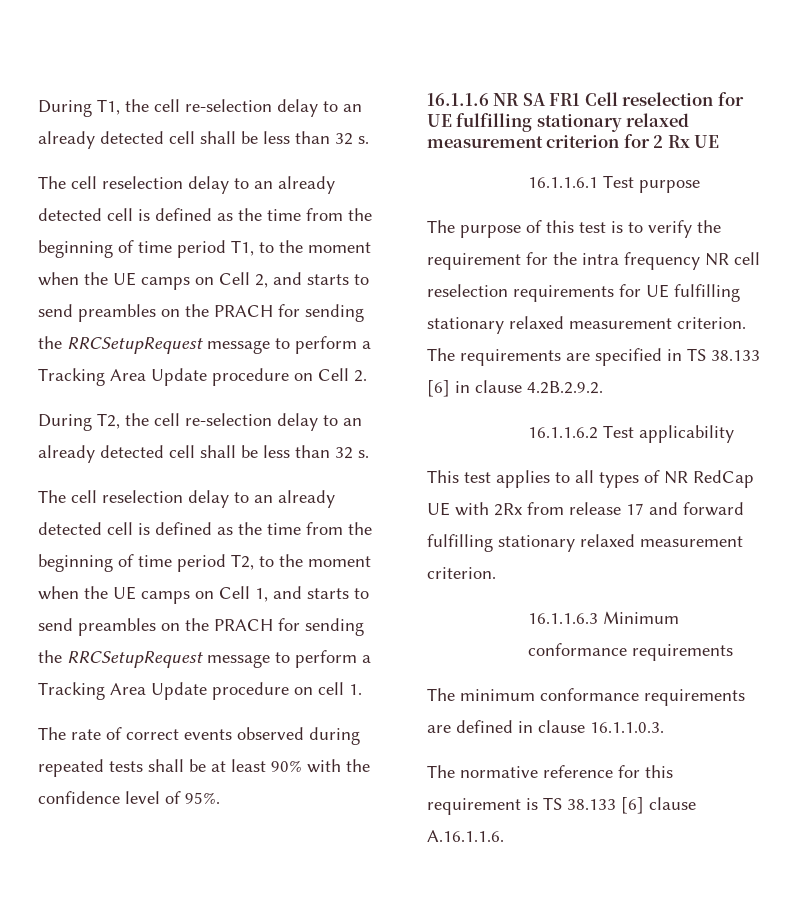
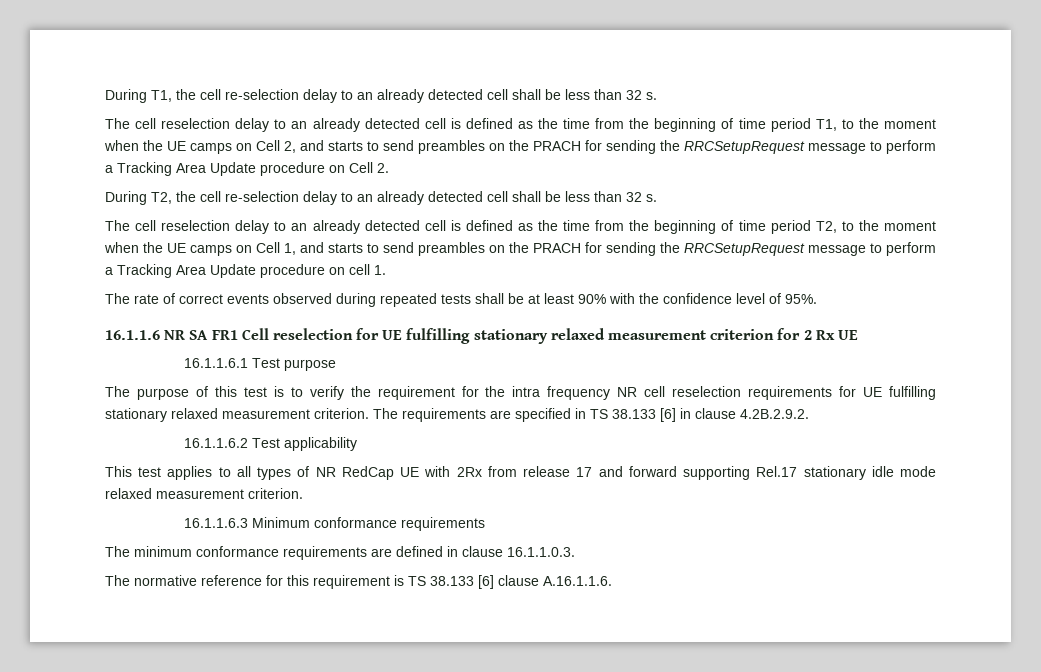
- This test applies to all types of NR RedCap UE with 2Rx from release 17 and forward fulfilling stationary relaxed measurement criterion.
+ This test applies to all types of NR RedCap UE with 2Rx from release 17 and forward supporting Rel.17 stationary idle mode relaxed measurement criterion.

